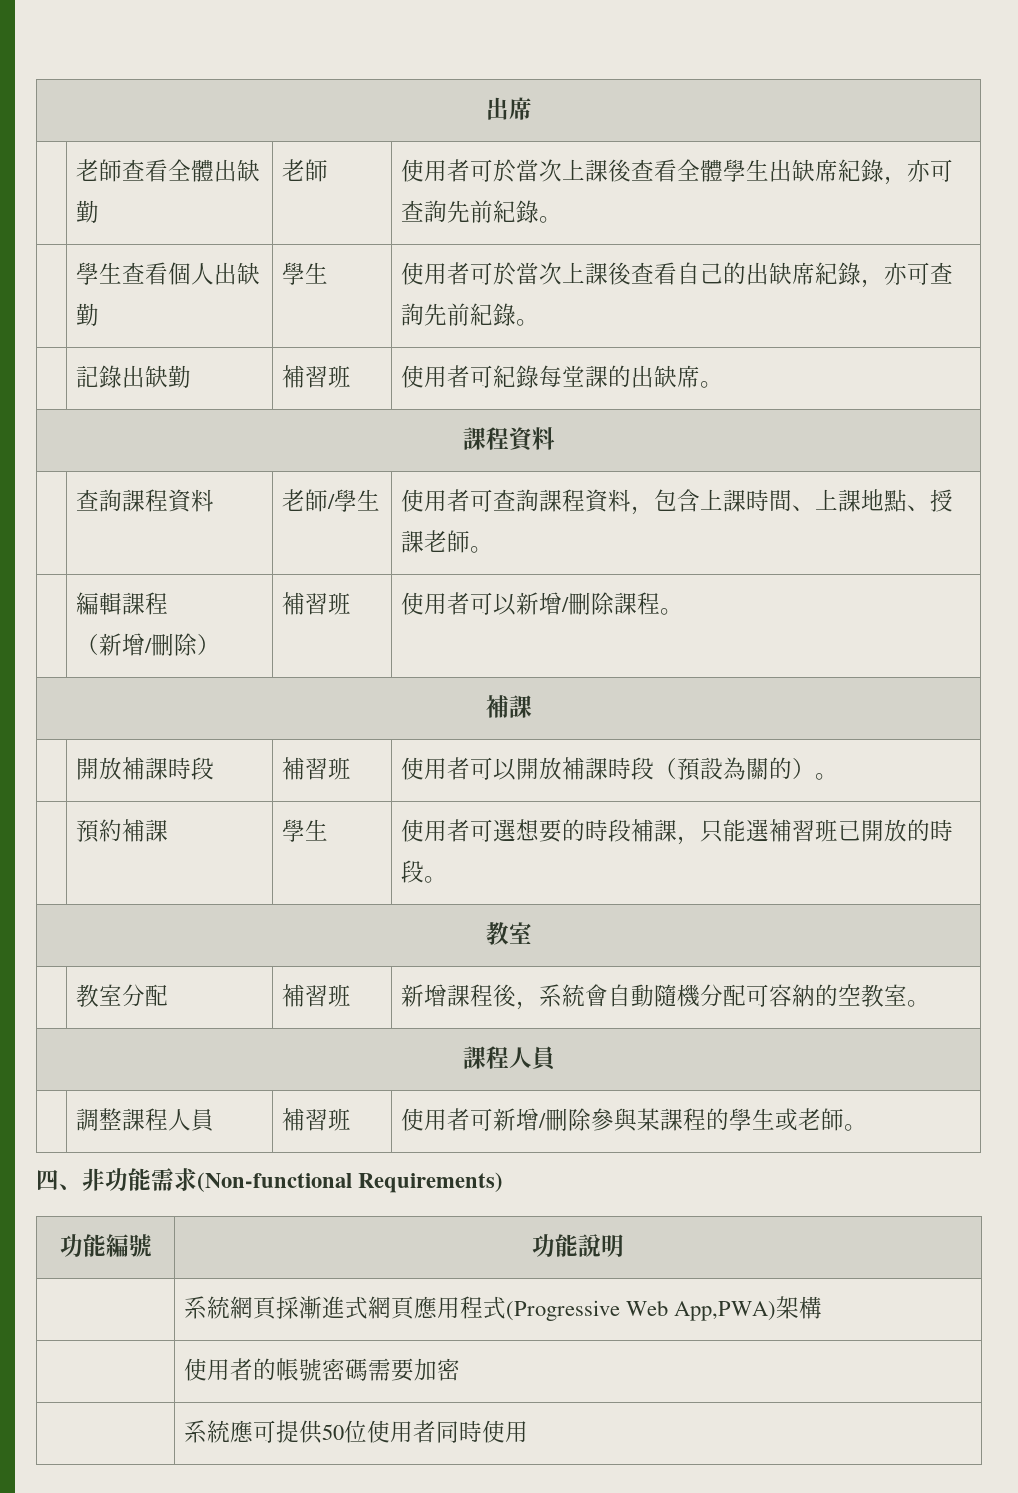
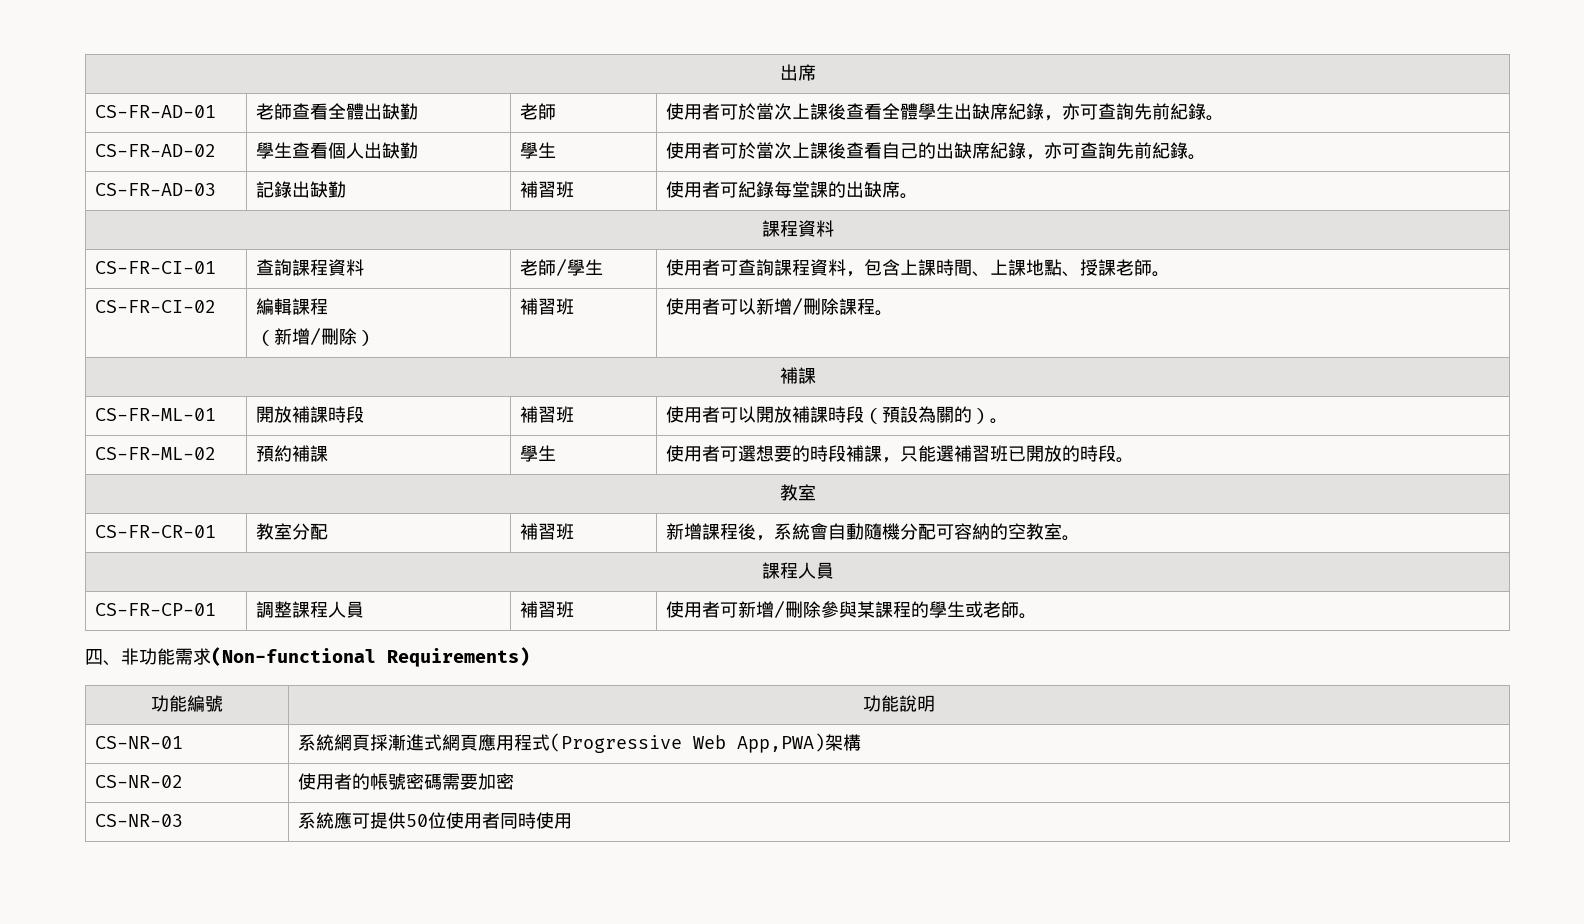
- | 老師查看全體出缺勤 | 老師 | 使用者可於當次上課後查看全體學生出缺席紀錄，亦可查詢先前紀錄。
+ CS-FR-AD-01 | 老師查看全體出缺勤 | 老師 | 使用者可於當次上課後查看全體學生出缺席紀錄，亦可查詢先前紀錄。
- | 學生查看個人出缺勤 | 學生 | 使用者可於當次上課後查看自己的出缺席紀錄，亦可查詢先前紀錄。
+ CS-FR-AD-02 | 學生查看個人出缺勤 | 學生 | 使用者可於當次上課後查看自己的出缺席紀錄，亦可查詢先前紀錄。
- | 記錄出缺勤 | 補習班 | 使用者可紀錄每堂課的出缺席。
+ CS-FR-AD-03 | 記錄出缺勤 | 補習班 | 使用者可紀錄每堂課的出缺席。
- | 查詢課程資料 | 老師/學生 | 使用者可查詢課程資料，包含上課時間、上課地點、授課老師。
+ CS-FR-CI-01 | 查詢課程資料 | 老師/學生 | 使用者可查詢課程資料，包含上課時間、上課地點、授課老師。
- | 編輯課程
+ CS-FR-CI-02 | 編輯課程
- | 開放補課時段 | 補習班 | 使用者可以開放補課時段（預設為關的）。
+ CS-FR-ML-01 | 開放補課時段 | 補習班 | 使用者可以開放補課時段（預設為關的）。
- | 預約補課 | 學生 | 使用者可選想要的時段補課，只能選補習班已開放的時段。
+ CS-FR-ML-02 | 預約補課 | 學生 | 使用者可選想要的時段補課，只能選補習班已開放的時段。
- | 教室分配 | 補習班 | 新增課程後，系統會自動隨機分配可容納的空教室。
+ CS-FR-CR-01 | 教室分配 | 補習班 | 新增課程後，系統會自動隨機分配可容納的空教室。
- | 調整課程人員 | 補習班 | 使用者可新增/刪除參與某課程的學生或老師。
+ CS-FR-CP-01 | 調整課程人員 | 補習班 | 使用者可新增/刪除參與某課程的學生或老師。
- | 系統網頁採漸進式網頁應用程式(Progressive Web App,PWA)架構
+ CS-NR-01 | 系統網頁採漸進式網頁應用程式(Progressive Web App,PWA)架構
- | 使用者的帳號密碼需要加密
+ CS-NR-02 | 使用者的帳號密碼需要加密
- | 系統應可提供50位使用者同時使用
+ CS-NR-03 | 系統應可提供50位使用者同時使用

